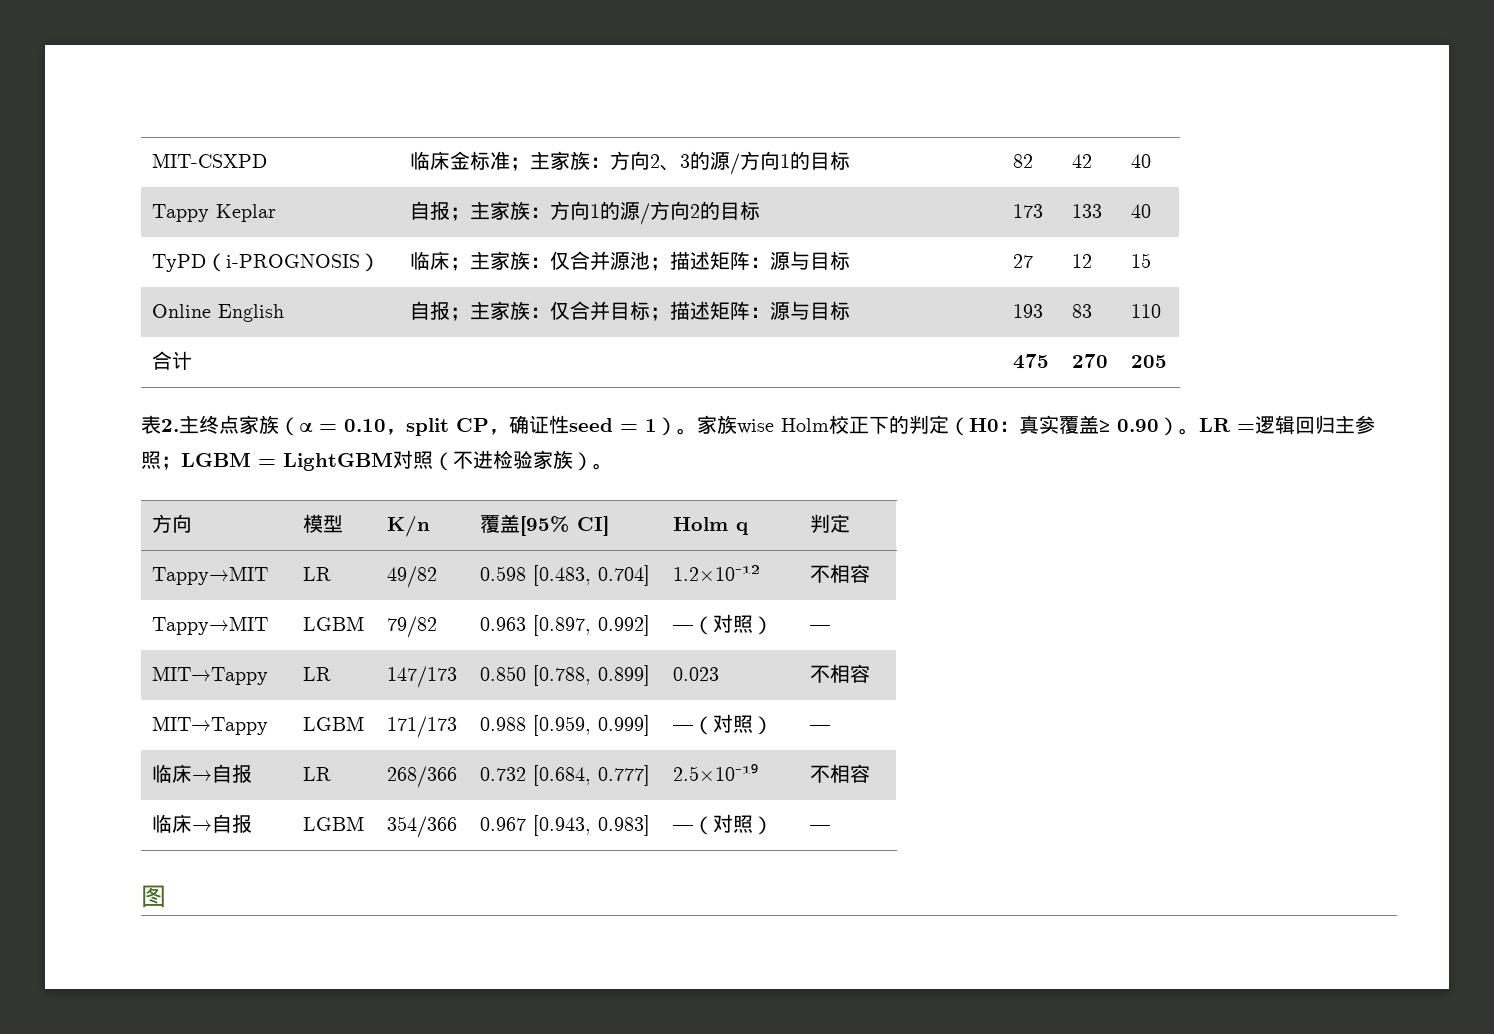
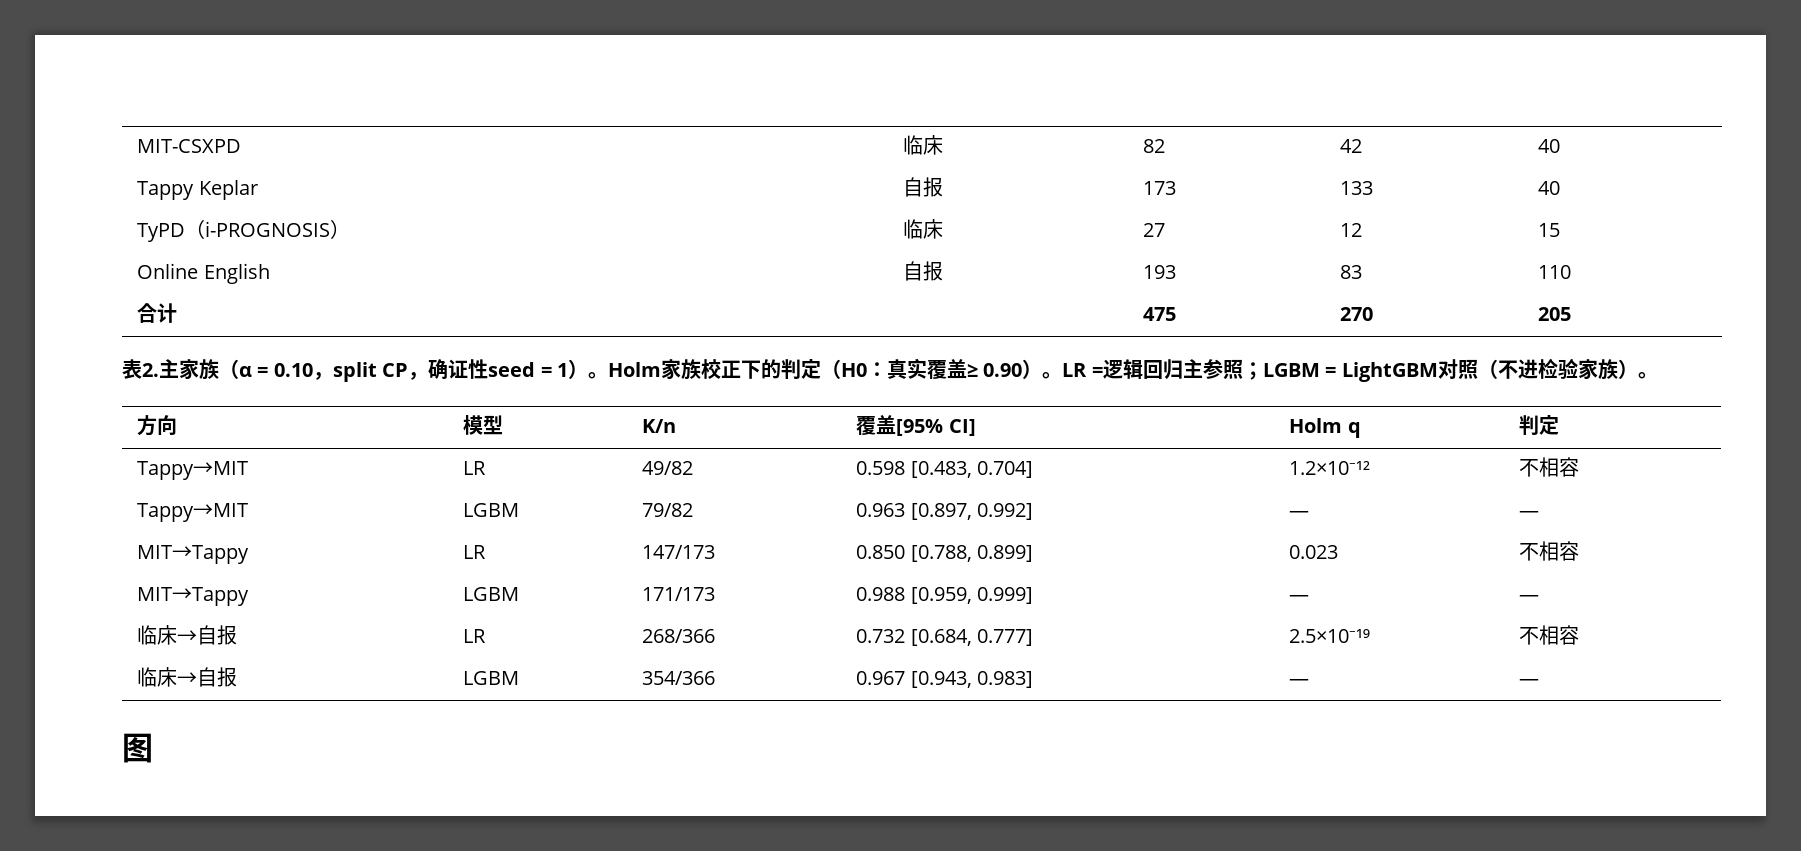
- MIT-CSXPD | 临床金标准；主家族：方向2、3的源/方向1的目标 | 82 | 42 | 40
+ MIT-CSXPD | 临床 | 82 | 42 | 40
- Tappy Keplar | 自报；主家族：方向1的源/方向2的目标 | 173 | 133 | 40
+ Tappy Keplar | 自报 | 173 | 133 | 40
- TyPD（i-PROGNOSIS） | 临床；主家族：仅合并源池；描述矩阵：源与目标 | 27 | 12 | 15
+ TyPD（i-PROGNOSIS） | 临床 | 27 | 12 | 15
- Online English | 自报；主家族：仅合并目标；描述矩阵：源与目标 | 193 | 83 | 110
+ Online English | 自报 | 193 | 83 | 110
- 表2.主终点家族（α = 0.10，split CP，确证性seed = 1）。
+ 表2.主家族（α = 0.10，split CP，确证性seed = 1）。
- 家族wise Holm校正下的判定（H0：真实覆盖≥ 0.90）。
+ Holm家族校正下的判定（H0：真实覆盖≥ 0.90）。
- Tappy→MIT | LGBM | 79/82 | 0.963 [0.897, 0.992] | —（对照） | —
+ Tappy→MIT | LGBM | 79/82 | 0.963 [0.897, 0.992] | — | —
- MIT→Tappy | LGBM | 171/173 | 0.988 [0.959, 0.999] | —（对照） | —
+ MIT→Tappy | LGBM | 171/173 | 0.988 [0.959, 0.999] | — | —
- 临床→自报 | LGBM | 354/366 | 0.967 [0.943, 0.983] | —（对照） | —
+ 临床→自报 | LGBM | 354/366 | 0.967 [0.943, 0.983] | — | —

